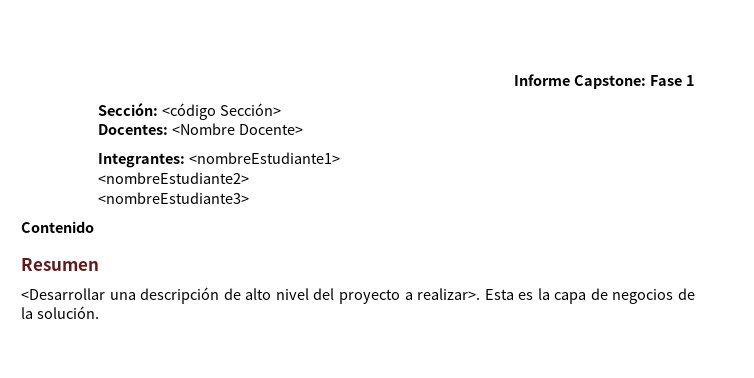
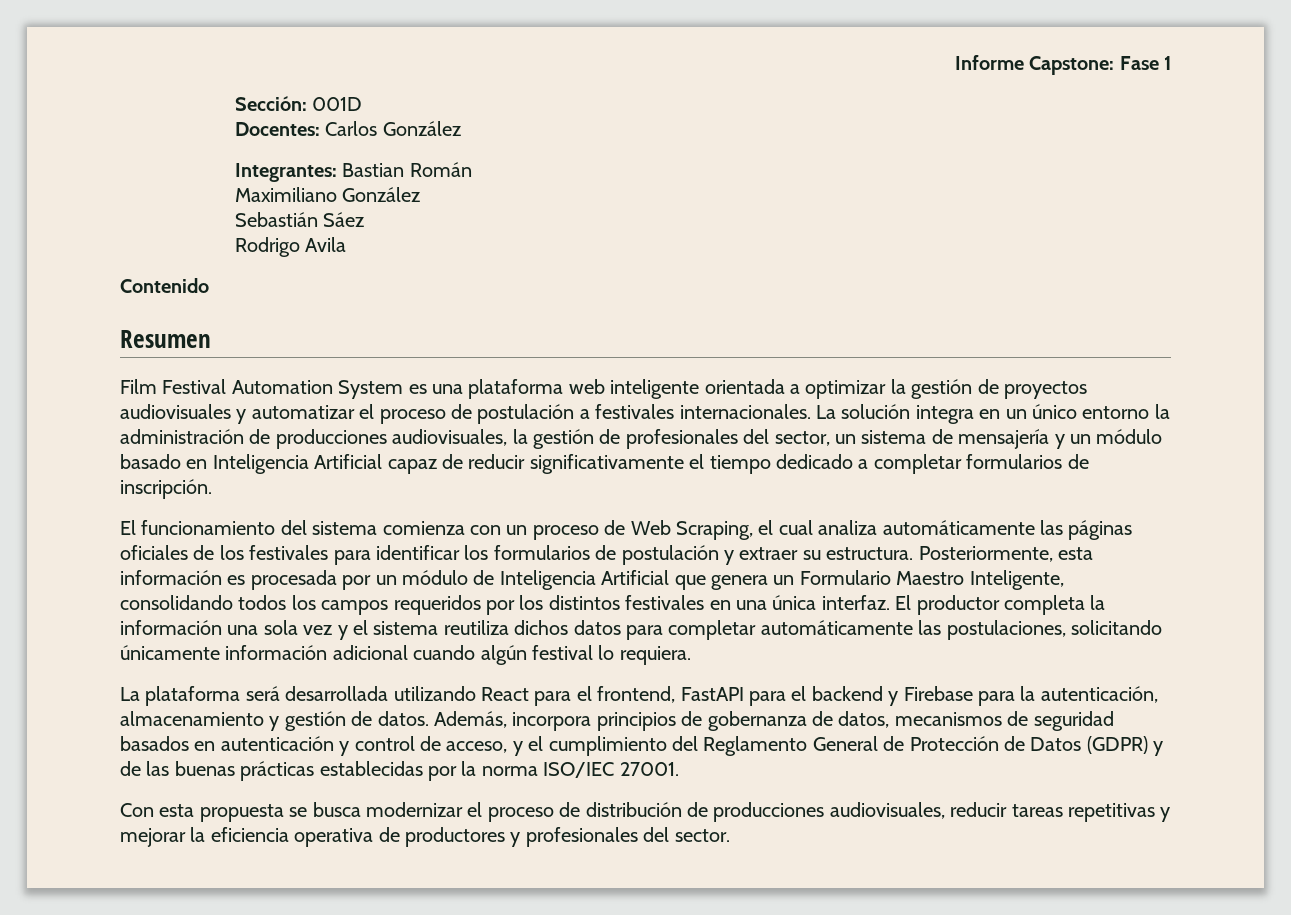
- Sección: <código Sección>
+ Sección: 001D
- Docentes: <Nombre Docente>
+ Docentes: Carlos González
- Integrantes: <nombreEstudiante1>
- <nombreEstudiante2>
- <nombreEstudiante3>
+ Integrantes: Bastian Román
+ Maximiliano González
+ Sebastián Sáez
+ Rodrigo Avila
  Contenido
  Resumen
- <Desarrollar una descripción de alto nivel del proyecto a realizar>. Esta es la capa de negocios de la solución.
+ Film Festival Automation System es una plataforma web inteligente orientada a optimizar la gestión de proyectos audiovisuales y automatizar el proceso de postulación a festivales internacionales. La solución integra en un único entorno la administración de producciones audiovisuales, la gestión de profesionales del sector, un sistema de mensajería y un módulo basado en Inteligencia Artificial capaz de reducir significativamente el tiempo dedicado a completar formularios de inscripción.
+ El funcionamiento del sistema comienza con un proceso de Web Scraping, el cual analiza automáticamente las páginas oficiales de los festivales para identificar los formularios de postulación y extraer su estructura. Posteriormente, esta información es procesada por un módulo de Inteligencia Artificial que genera un Formulario Maestro Inteligente, consolidando todos los campos requeridos por los distintos festivales en una única interfaz. El productor completa la información una sola vez y el sistema reutiliza dichos datos para completar automáticamente las postulaciones, solicitando únicamente información adicional cuando algún festival lo requiera.
+ La plataforma será desarrollada utilizando React para el frontend, FastAPI para el backend y Firebase para la autenticación, almacenamiento y gestión de datos. Además, incorpora principios de gobernanza de datos, mecanismos de seguridad basados en autenticación y control de acceso, y el cumplimiento del Reglamento General de Protección de Datos (GDPR) y de las buenas prácticas establecidas por la norma ISO/IEC 27001.
+ Con esta propuesta se busca modernizar el proceso de distribución de producciones audiovisuales, reducir tareas repetitivas y mejorar la eficiencia operativa de productores y profesionales del sector.

